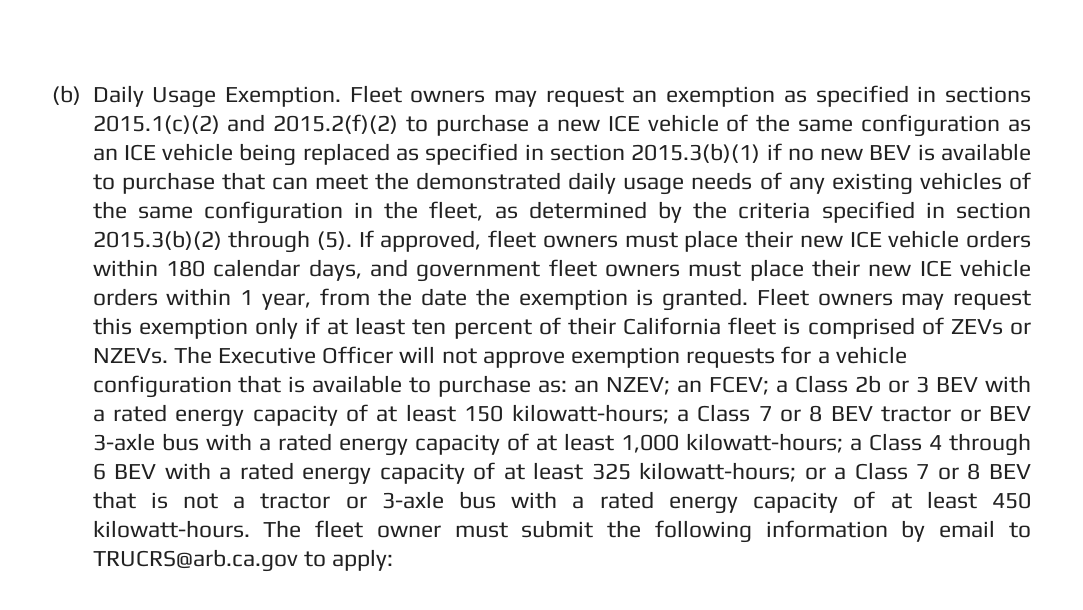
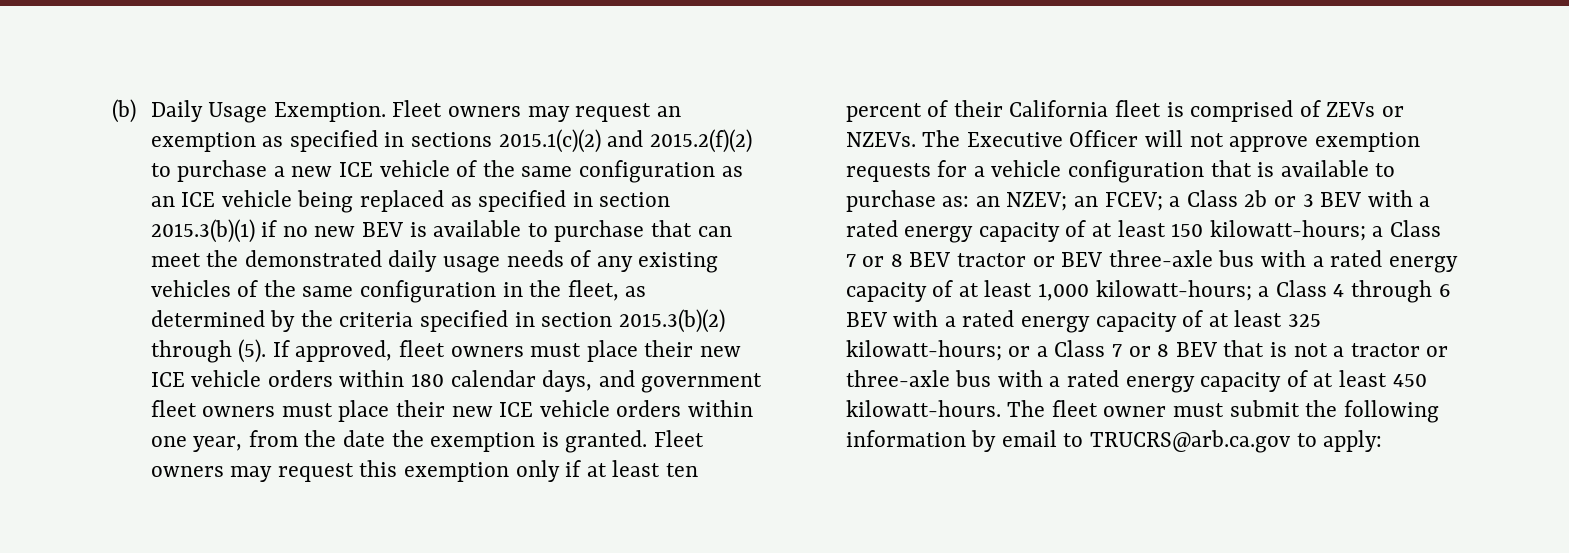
- If approved, fleet owners must place their new ICE vehicle orders within 180 calendar days, and government fleet owners must place their new ICE vehicle orders within 1 year, from the date the exemption is granted.
+ If approved, fleet owners must place their new ICE vehicle orders within 180 calendar days, and government fleet owners must place their new ICE vehicle orders within one year, from the date the exemption is granted.
- a Class 7 or 8 BEV tractor or BEV 3-axle bus with a rated energy capacity of at least 1,000 kilowatt-hours;
+ a Class 7 or 8 BEV tractor or BEV three-axle bus with a rated energy capacity of at least 1,000 kilowatt-hours;
- or a Class 7 or 8 BEV that is not a tractor or 3-axle bus with a rated energy capacity of at least 450 kilowatt-hours.
+ or a Class 7 or 8 BEV that is not a tractor or three-axle bus with a rated energy capacity of at least 450 kilowatt-hours.

